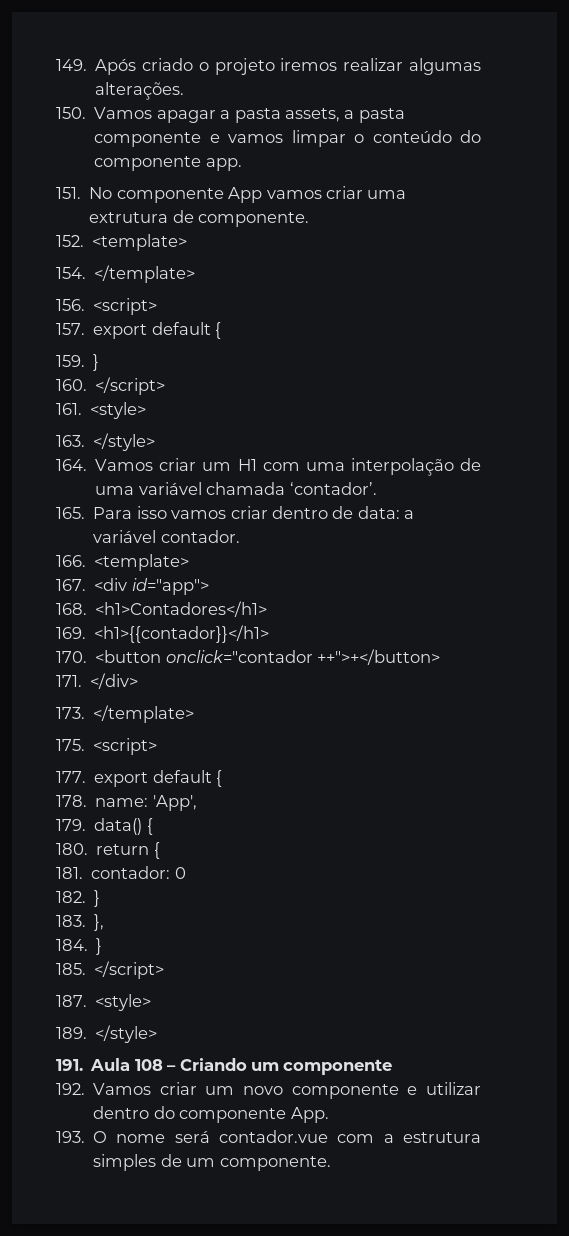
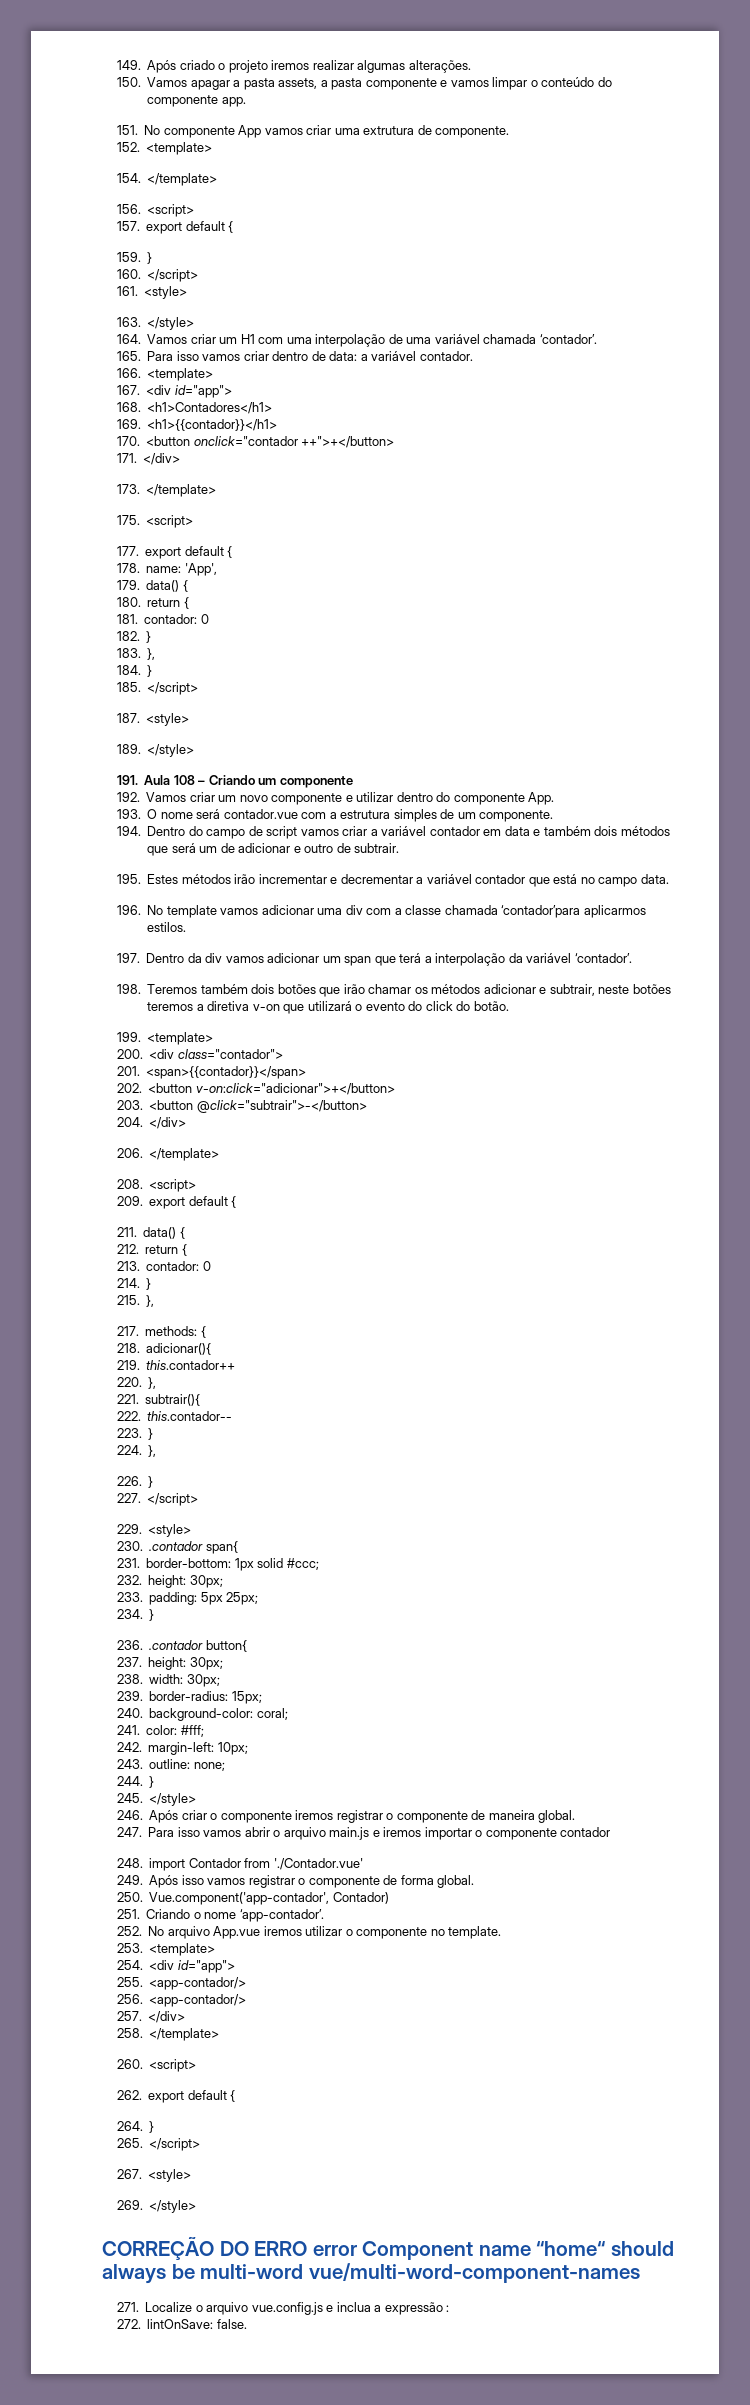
+ 194. Dentro do campo de script vamos criar a variável contador em data e também dois métodos que será um de adicionar e outro de subtrair.
+ 195. Estes métodos irão incrementar e decrementar a variável contador que está no campo data.
+ 196. No template vamos adicionar uma div com a classe chamada ‘contador’para aplicarmos estilos.
+ 197. Dentro da div vamos adicionar um span que terá a interpolação da variável ‘contador’.
+ 198. Teremos também dois botões que irão chamar os métodos adicionar e subtrair, neste botões teremos a diretiva v-on que utilizará o evento do click do botão.
+ 199. <template>
+ 200. <div class="contador">
+ 201. <span>{{contador}}</span>
+ 202. <button v-on:click="adicionar">+</button>
+ 203. <button @click="subtrair">-</button>
+ 204. </div>
+ 206. </template>
+ 208. <script>
+ 209. export default {
+ 211. data() {
+ 212. return {
+ 213. contador: 0
+ 214. }
+ 215. },
+ 217. methods: {
+ 218. adicionar(){
+ 219. this.contador++
+ 220. },
+ 221. subtrair(){
+ 222. this.contador--
+ 223. }
+ 224. },
+ 226. }
+ 227. </script>
+ 229. <style>
+ 230. .contador span{
+ 231. border-bottom: 1px solid #ccc;
+ 232. height: 30px;
+ 233. padding: 5px 25px;
+ 234. }
+ 236. .contador button{
+ 237. height: 30px;
+ 238. width: 30px;
+ 239. border-radius: 15px;
+ 240. background-color: coral;
+ 241. color: #fff;
+ 242. margin-left: 10px;
+ 243. outline: none;
+ 244. }
+ 245. </style>
+ 246. Após criar o componente iremos registrar o componente de maneira global.
+ 247. Para isso vamos abrir o arquivo main.js e iremos importar o componente contador
+ 248. import Contador from './Contador.vue'
+ 249. Após isso vamos registrar o componente de forma global.
+ 250. Vue.component('app-contador', Contador)
+ 251. Criando o nome ‘app-contador’.
+ 252. No arquivo App.vue iremos utilizar o componente no template.
+ 253. <template>
+ 254. <div id="app">
+ 255. <app-contador/>
+ 256. <app-contador/>
+ 257. </div>
+ 258. </template>
+ 260. <script>
+ 262. export default {
+ 264. }
+ 265. </script>
+ 267. <style>
+ 269. </style>
+ CORREÇÃO DO ERRO error Component name “home“ should always be multi-word vue/multi-word-component-names
+ 271. Localize o arquivo vue.config.js e inclua a expressão :
+ 272. lintOnSave: false.

